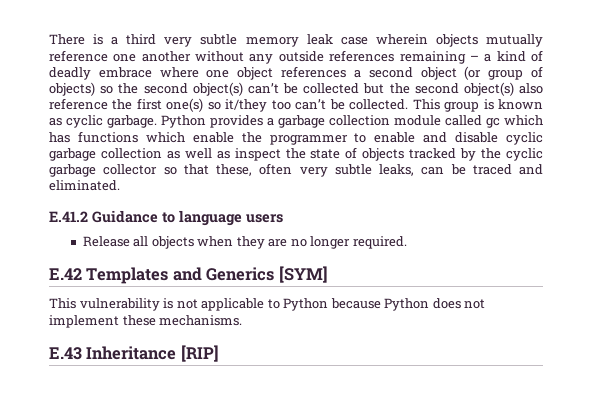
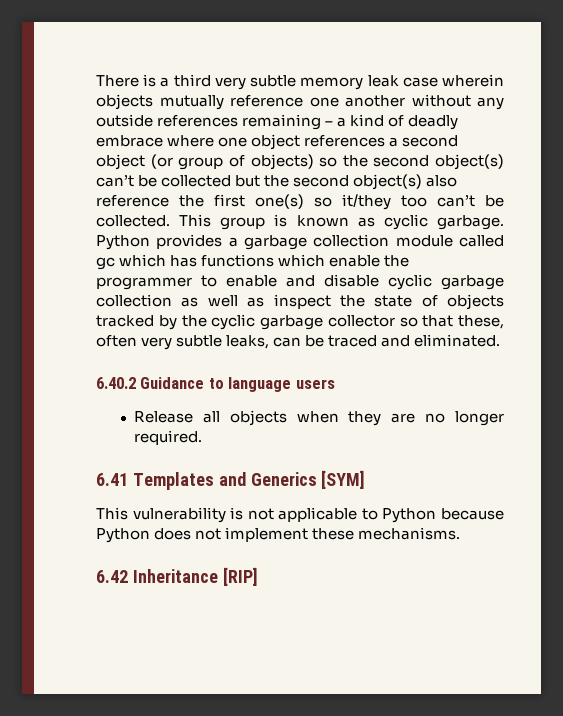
- E.41.2 Guidance to language users
+ 6.40.2 Guidance to language users
- E.42 Templates and Generics [SYM]
+ 6.41 Templates and Generics [SYM]
- E.43 Inheritance [RIP]
+ 6.42 Inheritance [RIP]

